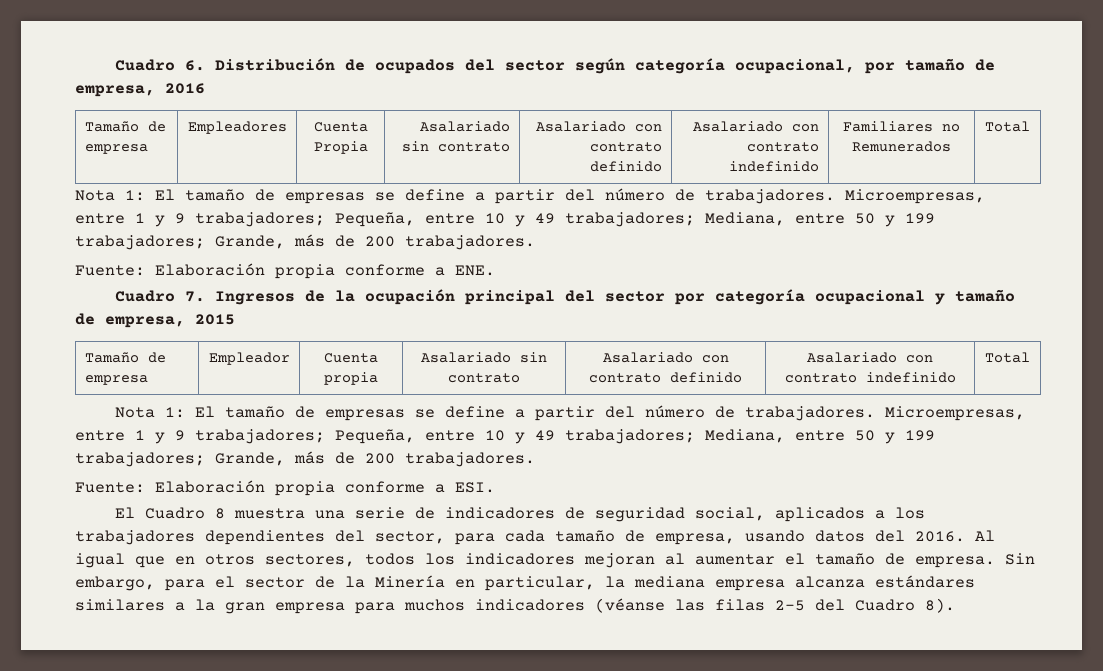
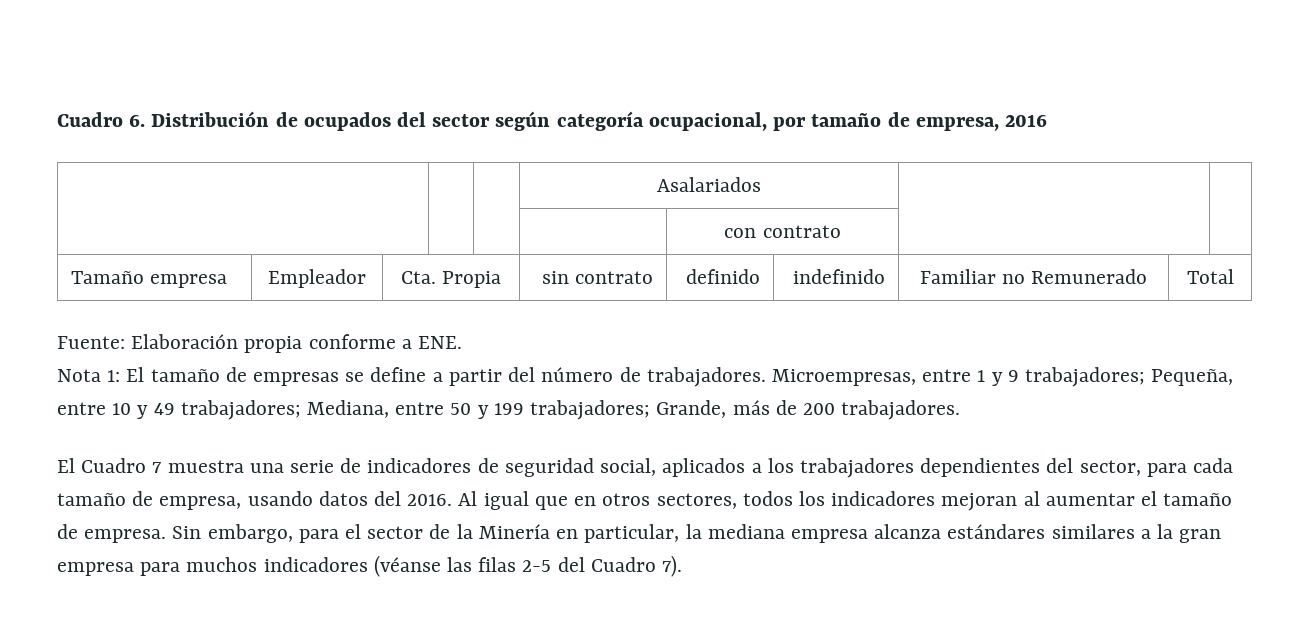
- Tamaño de empresa | Empleadores | Cuenta Propia | Asalariado sin contrato | Asalariado con contrato definido | Asalariado con contrato indefinido | Familiares no Remunerados | Total
+ | | | Asalariados | |
+ | | | | con contrato | |
+ Tamaño empresa | Empleador | Cta. Propia | sin contrato | definido | indefinido | Familiar no Remunerado | Total
+ Fuente: Elaboración propia conforme a ENE.
- Fuente: Elaboración propia conforme a ENE.
- Cuadro 7. Ingresos de la ocupación principal del sector por categoría ocupacional y tamaño de empresa, 2015
- Tamaño de empresa | Empleador | Cuenta propia | Asalariado sin contrato | Asalariado con contrato definido | Asalariado con contrato indefinido | Total
- Nota 1: El tamaño de empresas se define a partir del número de trabajadores. Microempresas, entre 1 y 9 trabajadores; Pequeña, entre 10 y 49 trabajadores; Mediana, entre 50 y 199 trabajadores; Grande, más de 200 trabajadores.
- Fuente: Elaboración propia conforme a ESI.
- El Cuadro 8 muestra una serie de indicadores de seguridad social, aplicados a los trabajadores dependientes del sector, para cada tamaño de empresa, usando datos del 2016.
+ El Cuadro 7 muestra una serie de indicadores de seguridad social, aplicados a los trabajadores dependientes del sector, para cada tamaño de empresa, usando datos del 2016.
- Sin embargo, para el sector de la Minería en particular, la mediana empresa alcanza estándares similares a la gran empresa para muchos indicadores (véanse las filas 2-5 del Cuadro 8).
+ Sin embargo, para el sector de la Minería en particular, la mediana empresa alcanza estándares similares a la gran empresa para muchos indicadores (véanse las filas 2-5 del Cuadro 7).

